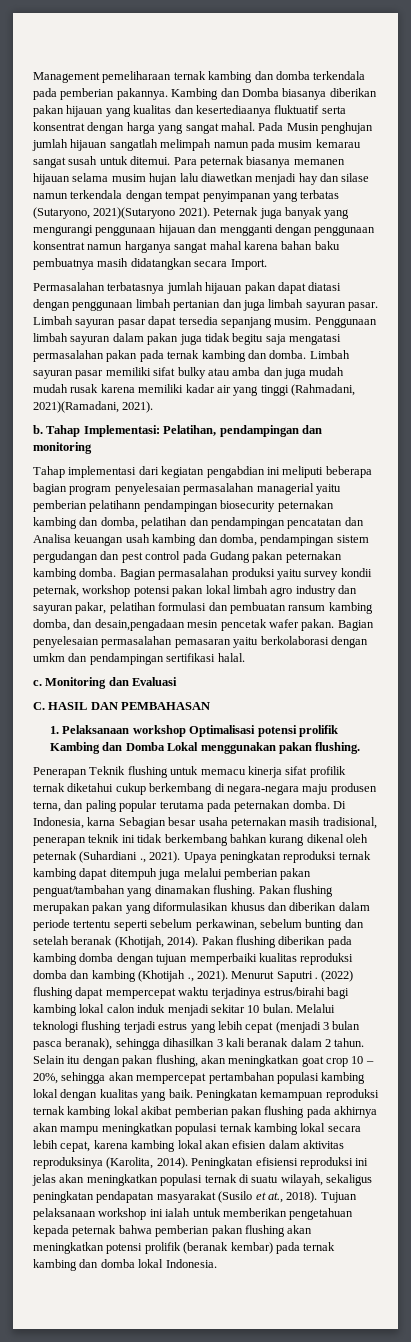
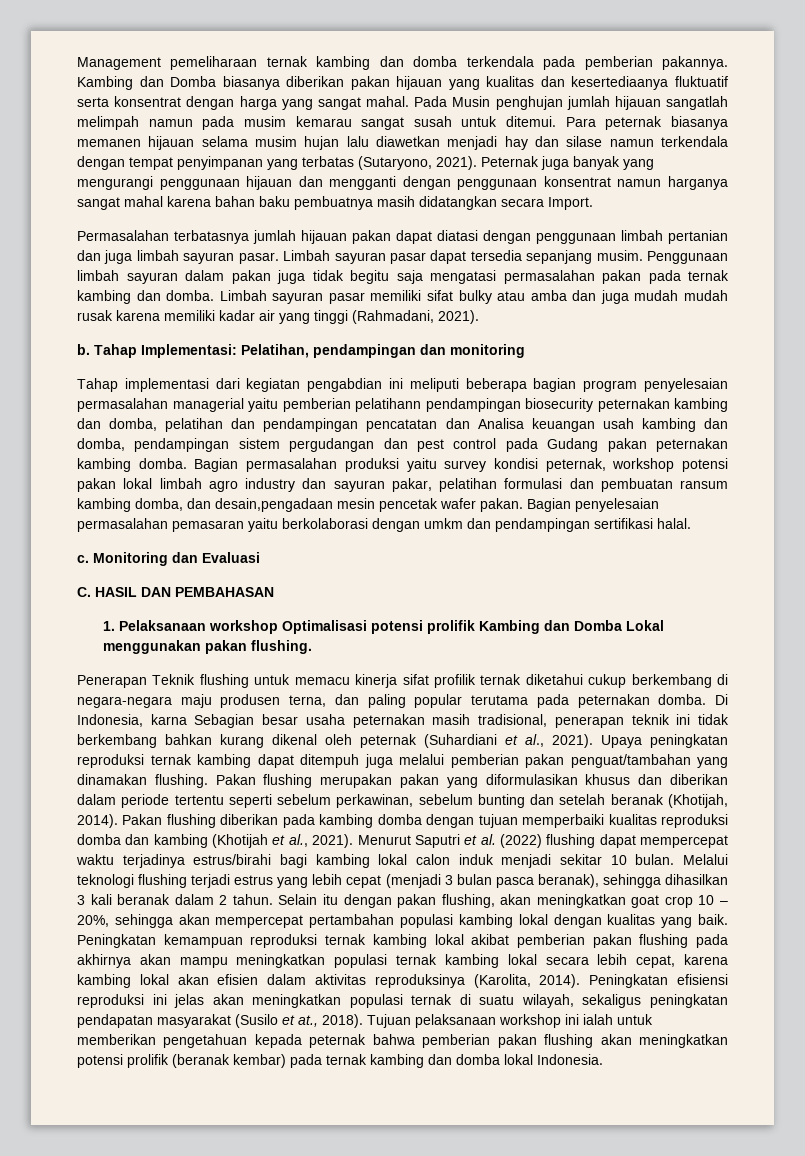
- Para peternak biasanya memanen hijauan selama musim hujan lalu diawetkan menjadi hay dan silase namun terkendala dengan tempat penyimpanan yang terbatas (Sutaryono, 2021)(Sutaryono 2021).
+ Para peternak biasanya memanen hijauan selama musim hujan lalu diawetkan menjadi hay dan silase namun terkendala dengan tempat penyimpanan yang terbatas (Sutaryono, 2021).
- Limbah sayuran pasar memiliki sifat bulky atau amba dan juga mudah mudah rusak karena memiliki kadar air yang tinggi (Rahmadani, 2021)(Ramadani, 2021).
+ Limbah sayuran pasar memiliki sifat bulky atau amba dan juga mudah mudah rusak karena memiliki kadar air yang tinggi (Rahmadani, 2021).
- Bagian permasalahan produksi yaitu survey kondii peternak, workshop potensi pakan lokal limbah agro industry dan sayuran pakar, pelatihan formulasi dan pembuatan ransum kambing domba, dan desain,pengadaan mesin pencetak wafer pakan.
+ Bagian permasalahan produksi yaitu survey kondisi peternak, workshop potensi pakan lokal limbah agro industry dan sayuran pakar, pelatihan formulasi dan pembuatan ransum kambing domba, dan desain,pengadaan mesin pencetak wafer pakan.
- Di Indonesia, karna Sebagian besar usaha peternakan masih tradisional, penerapan teknik ini tidak berkembang bahkan kurang dikenal oleh peternak (Suhardiani ., 2021).
+ Di Indonesia, karna Sebagian besar usaha peternakan masih tradisional, penerapan teknik ini tidak berkembang bahkan kurang dikenal oleh peternak (Suhardiani et al., 2021).
- Pakan flushing diberikan pada kambing domba dengan tujuan memperbaiki kualitas reproduksi domba dan kambing (Khotijah ., 2021).
+ Pakan flushing diberikan pada kambing domba dengan tujuan memperbaiki kualitas reproduksi domba dan kambing (Khotijah et al., 2021).
- Menurut Saputri . (2022) flushing dapat mempercepat waktu terjadinya estrus/birahi bagi kambing lokal calon induk menjadi sekitar 10 bulan.
+ Menurut Saputri et al. (2022) flushing dapat mempercepat waktu terjadinya estrus/birahi bagi kambing lokal calon induk menjadi sekitar 10 bulan.

